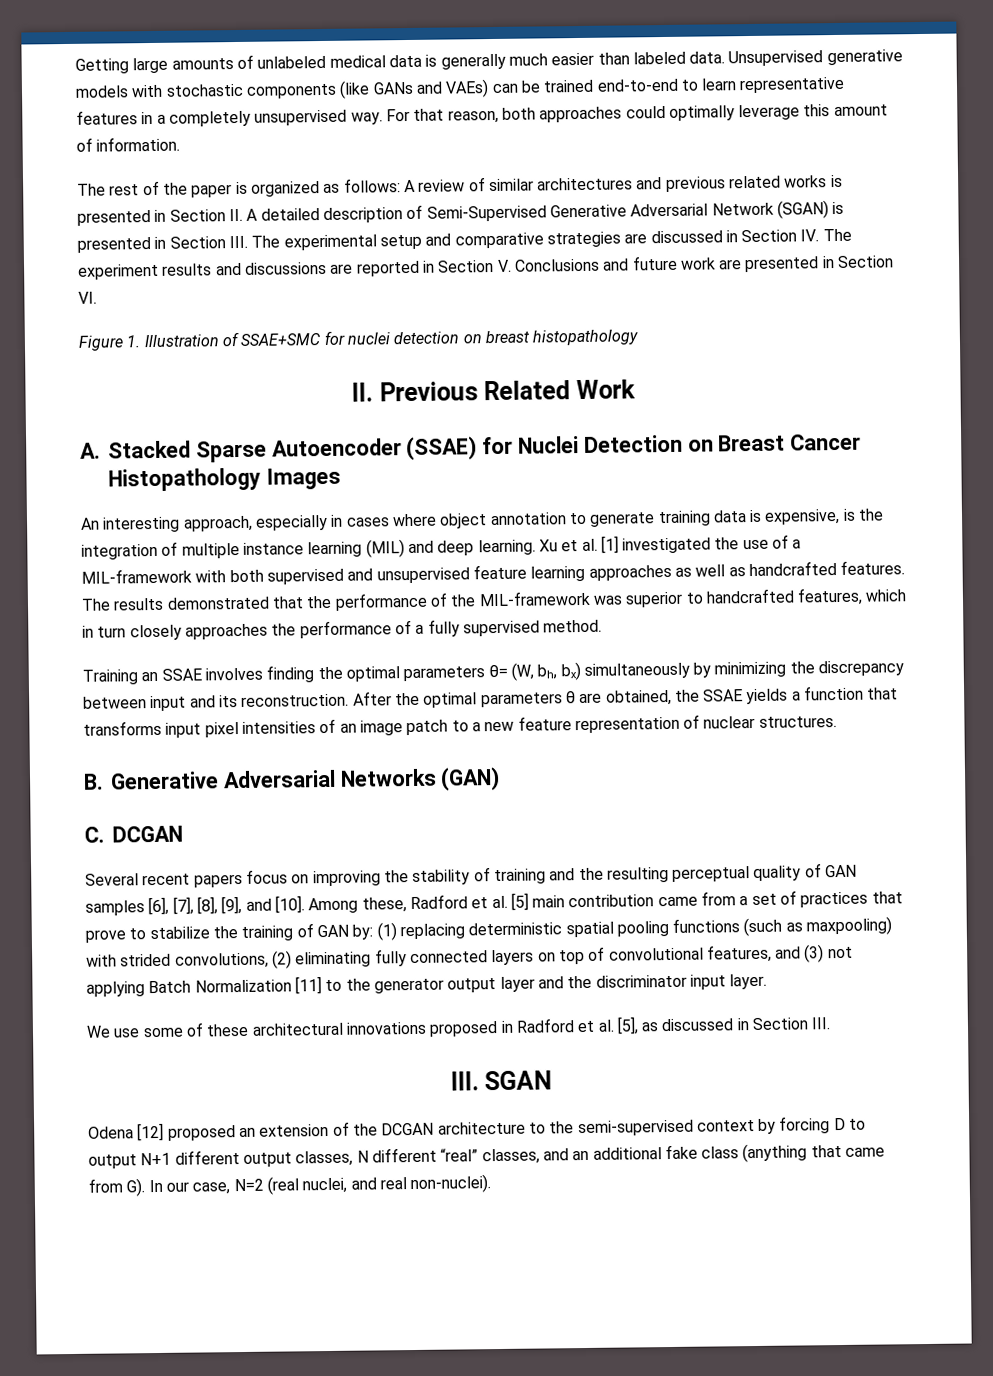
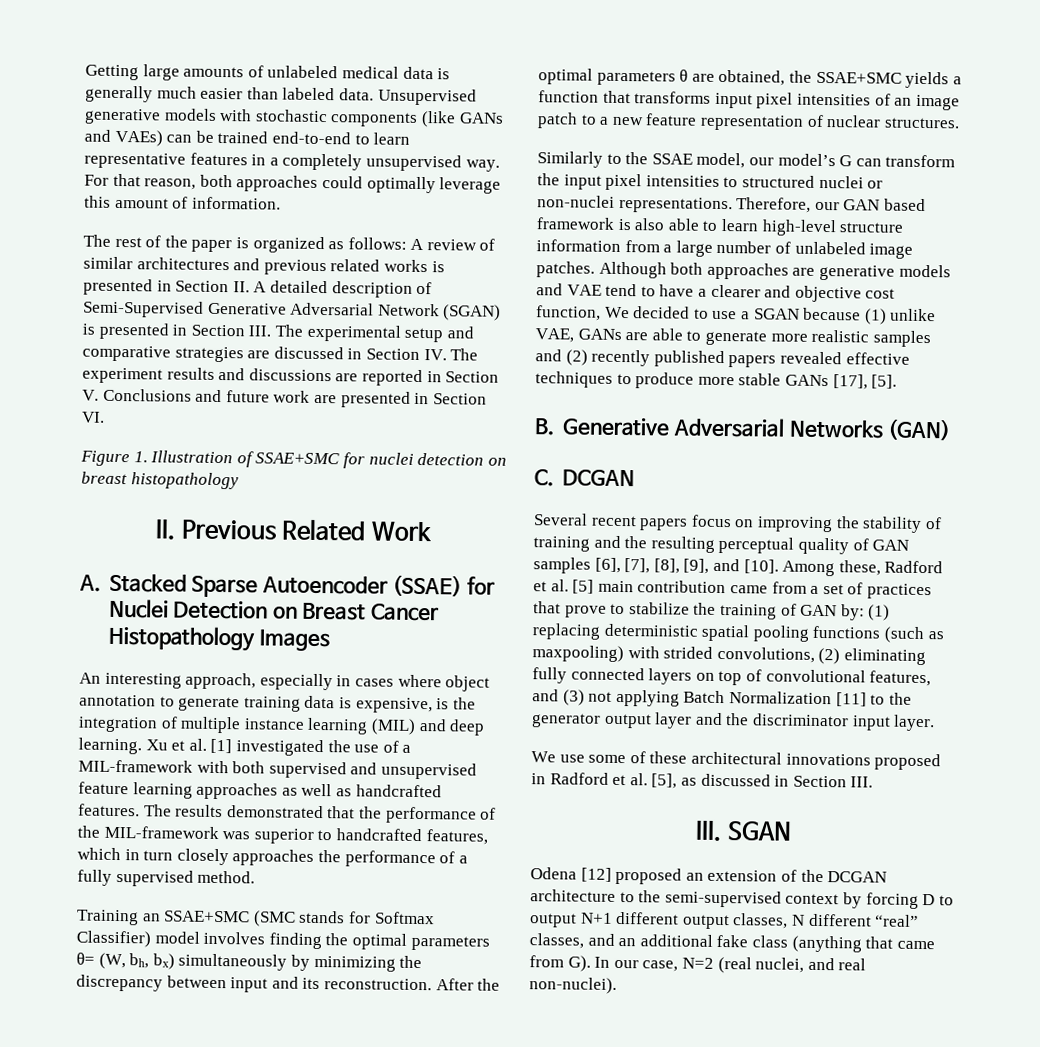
- Training an SSAE involves finding the optimal parameters θ= (W, bh, bx) simultaneously by minimizing the discrepancy between input and its reconstruction.
+ Training an SSAE+SMC (SMC stands for Softmax Classifier) model involves finding the optimal parameters θ= (W, bh, bx) simultaneously by minimizing the discrepancy between input and its reconstruction.
- After the optimal parameters θ are obtained, the SSAE yields a function that transforms input pixel intensities of an image patch to a new feature representation of nuclear structures.
+ After the optimal parameters θ are obtained, the SSAE+SMC yields a function that transforms input pixel intensities of an image patch to a new feature representation of nuclear structures.
+ Similarly to the SSAE model, our model’s G can transform the input pixel intensities to structured nuclei or non-nuclei representations. Therefore, our GAN based framework is also able to learn high-level structure information from a large number of unlabeled image patches. Although both approaches are generative models and VAE tend to have a clearer and objective cost function, We decided to use a SGAN because (1) unlike VAE, GANs are able to generate more realistic samples and (2) recently published papers revealed effective techniques to produce more stable GANs [17], [5].

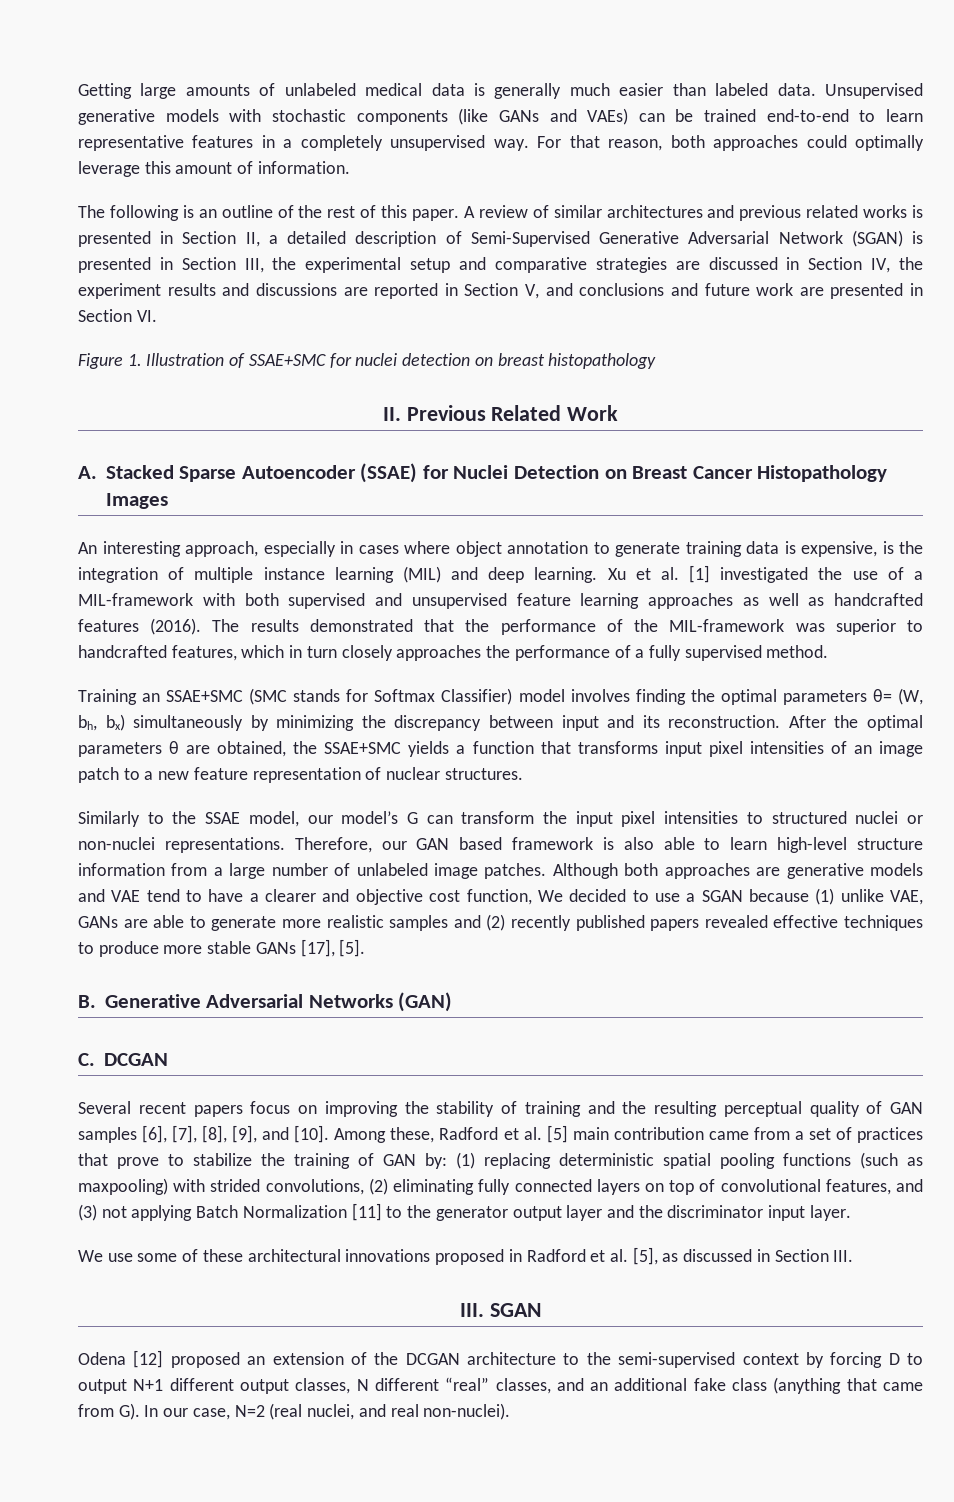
- The rest of the paper is organized as follows: A review of similar architectures and previous related works is presented in Section II. A detailed description of Semi-Supervised Generative Adversarial Network (SGAN) is presented in Section III. The experimental setup and comparative strategies are discussed in Section IV. The experiment results and discussions are reported in Section V. Conclusions and future work are presented in Section VI.
+ The following is an outline of the rest of this paper. A review of similar architectures and previous related works is presented in Section II, a detailed description of Semi-Supervised Generative Adversarial Network (SGAN) is presented in Section III, the experimental setup and comparative strategies are discussed in Section IV, the experiment results and discussions are reported in Section V, and conclusions and future work are presented in Section VI.
- Xu et al. [1] investigated the use of a MIL-framework with both supervised and unsupervised feature learning approaches as well as handcrafted features.
+ Xu et al. [1] investigated the use of a MIL-framework with both supervised and unsupervised feature learning approaches as well as handcrafted features (2016).

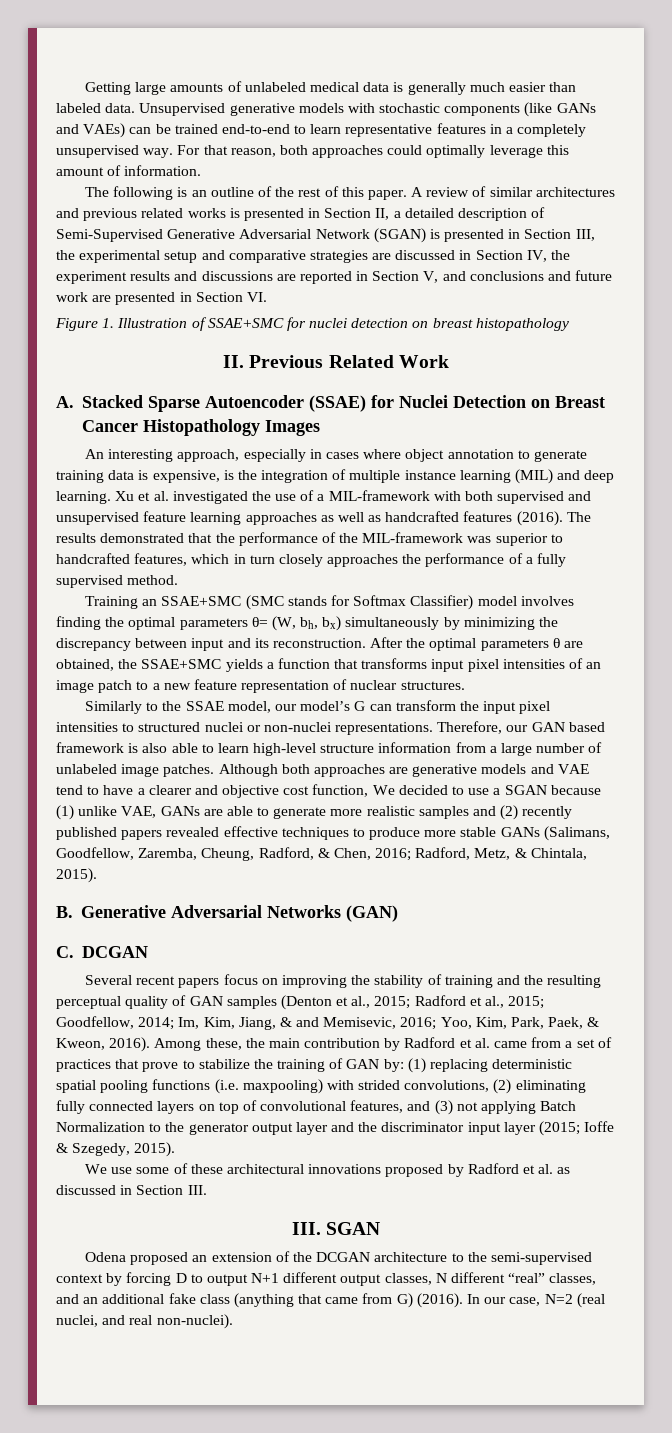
- Xu et al. [1] investigated the use of a MIL-framework with both supervised and unsupervised feature learning approaches as well as handcrafted features (2016).
+ Xu et al. investigated the use of a MIL-framework with both supervised and unsupervised feature learning approaches as well as handcrafted features (2016).
- Although both approaches are generative models and VAE tend to have a clearer and objective cost function, We decided to use a SGAN because (1) unlike VAE, GANs are able to generate more realistic samples and (2) recently published papers revealed effective techniques to produce more stable GANs [17], [5].
+ Although both approaches are generative models and VAE tend to have a clearer and objective cost function, We decided to use a SGAN because (1) unlike VAE, GANs are able to generate more realistic samples and (2) recently published papers revealed effective techniques to produce more stable GANs (Salimans, Goodfellow, Zaremba, Cheung, Radford, & Chen, 2016; Radford, Metz, & Chintala, 2015).
- Several recent papers focus on improving the stability of training and the resulting perceptual quality of GAN samples [6], [7], [8], [9], and [10]. Among these, Radford et al. [5] main contribution came from a set of practices that prove to stabilize the training of GAN by:
+ Several recent papers focus on improving the stability of training and the resulting perceptual quality of GAN samples (Denton et al., 2015; Radford et al., 2015; Goodfellow, 2014; Im, Kim, Jiang, & and Memisevic, 2016; Yoo, Kim, Park, Paek, & Kweon, 2016). Among these, the main contribution by Radford et al. came from a set of practices that prove to stabilize the training of GAN by:
- (1) replacing deterministic spatial pooling functions (such as maxpooling) with strided convolutions, (2) eliminating fully connected layers on top of convolutional features, and (3) not applying Batch Normalization [11] to the generator output layer and the discriminator input layer.
+ (1) replacing deterministic spatial pooling functions (i.e. maxpooling) with strided convolutions, (2) eliminating fully connected layers on top of convolutional features, and (3) not applying Batch Normalization to the generator output layer and the discriminator input layer (2015; Ioffe & Szegedy, 2015).
- We use some of these architectural innovations proposed in Radford et al. [5], as discussed in Section III.
+ We use some of these architectural innovations proposed by Radford et al. as discussed in Section III.
- Odena [12] proposed an extension of the DCGAN architecture to the semi-supervised context by forcing D to output N+1 different output classes, N different “real” classes, and an additional fake class (anything that came from G). In our case, N=2 (real nuclei, and real non-nuclei).
+ Odena proposed an extension of the DCGAN architecture to the semi-supervised context by forcing D to output N+1 different output classes, N different “real” classes, and an additional fake class (anything that came from G) (2016). In our case, N=2 (real nuclei, and real non-nuclei).

